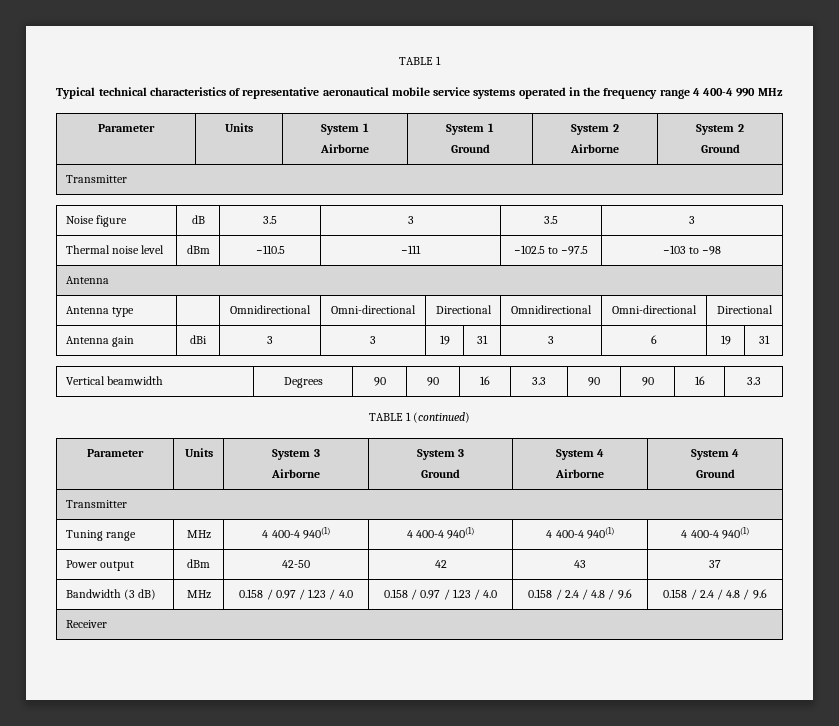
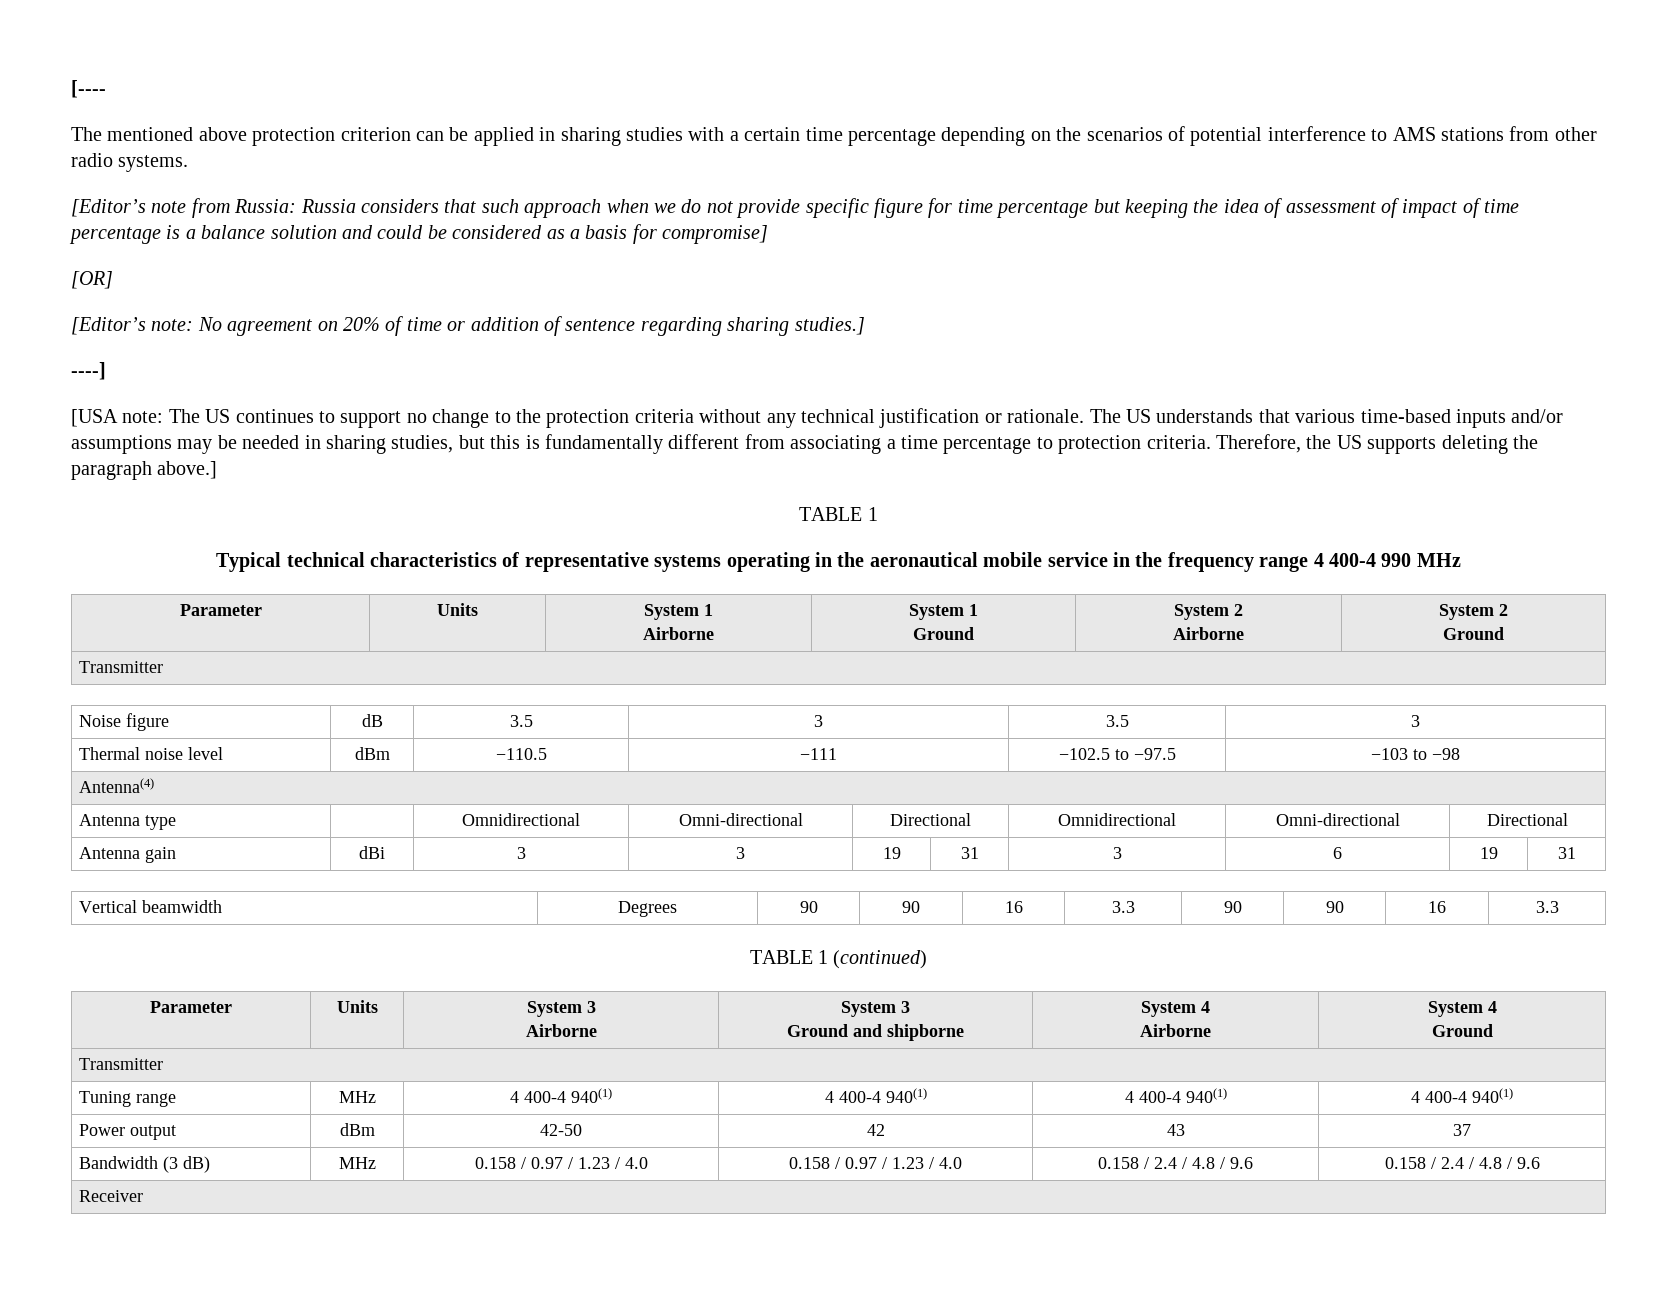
+ [----
+ The mentioned above protection criterion can be applied in sharing studies with a certain time percentage depending on the scenarios of potential interference to AMS stations from other radio systems.
+ [Editor’s note from Russia: Russia considers that such approach when we do not provide specific figure for time percentage but keeping the idea of assessment of impact of time percentage is a balance solution and could be considered as a basis for compromise]
+ [OR]
+ [Editor’s note: No agreement on 20% of time or addition of sentence regarding sharing studies.]
+ ----]
+ [USA note: The US continues to support no change to the protection criteria without any technical justification or rationale. The US understands that various time-based inputs and/or assumptions may be needed in sharing studies, but this is fundamentally different from associating a time percentage to protection criteria. Therefore, the US supports deleting the paragraph above.]
- Typical technical characteristics of representative aeronautical mobile service systems operated in the frequency range 4 400-4 990 MHz
+ Typical technical characteristics of representative systems operating in the aeronautical mobile service in the frequency range 4 400-4 990 MHz
  Thermal noise level | dBm | −110.5 | −111 | −102.5 to −97.5 | −103 to −98
- Antenna
+ Antenna(4)
  Parameter | Units | System 3
  Airborne | System 3
- Ground | System 4
+ Ground and shipborne | System 4

